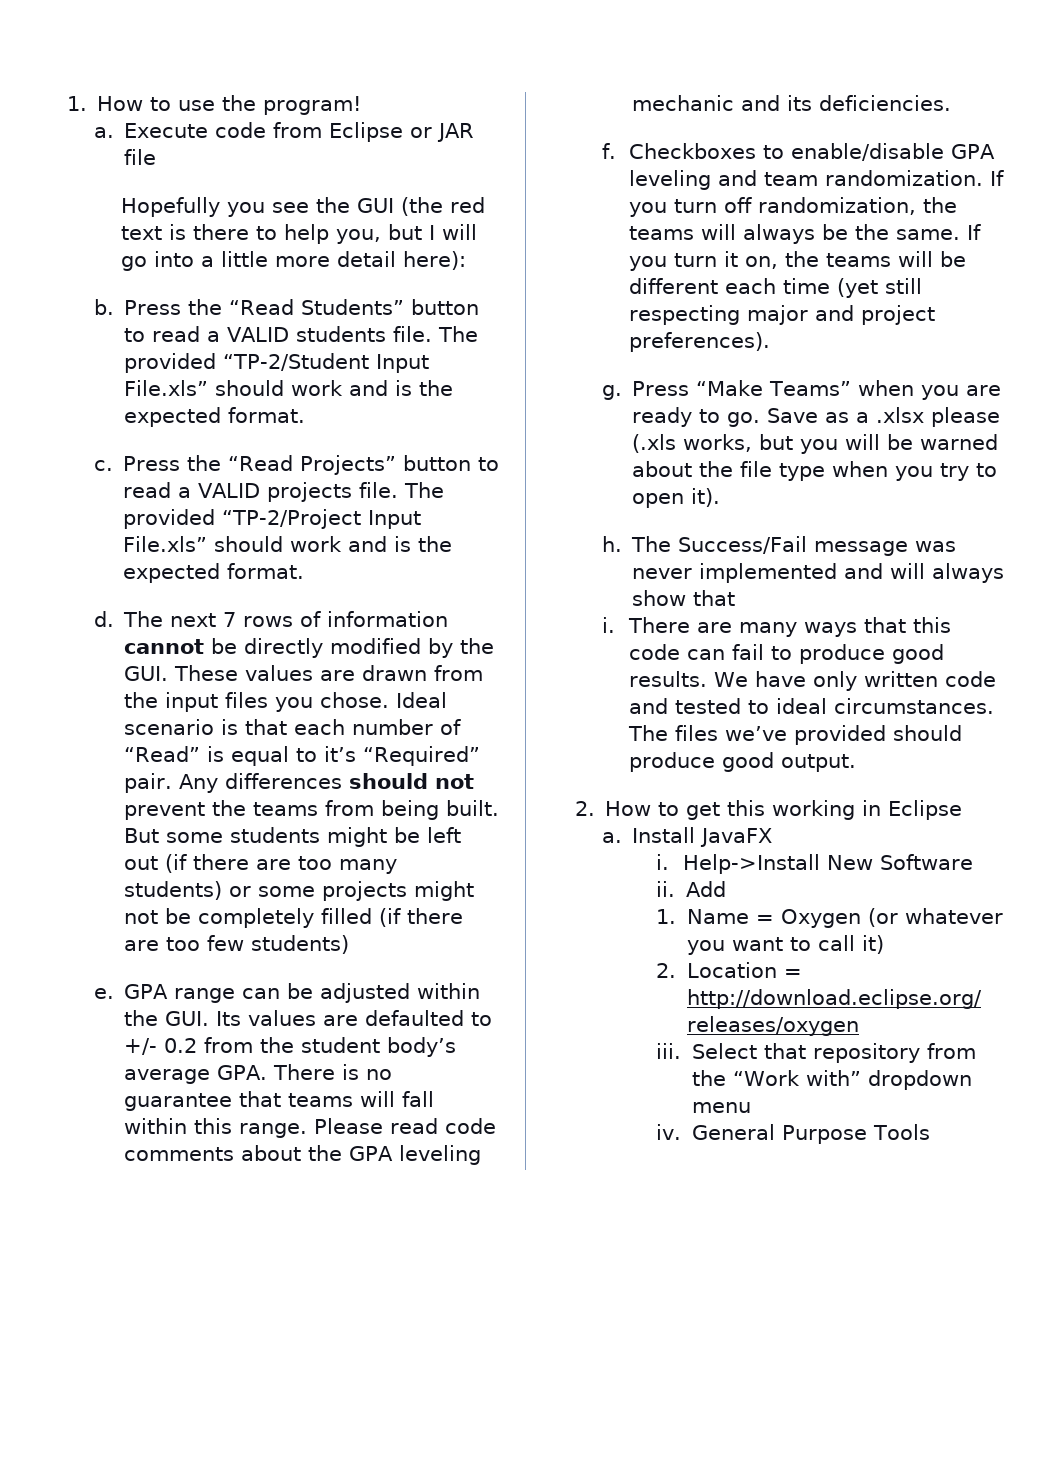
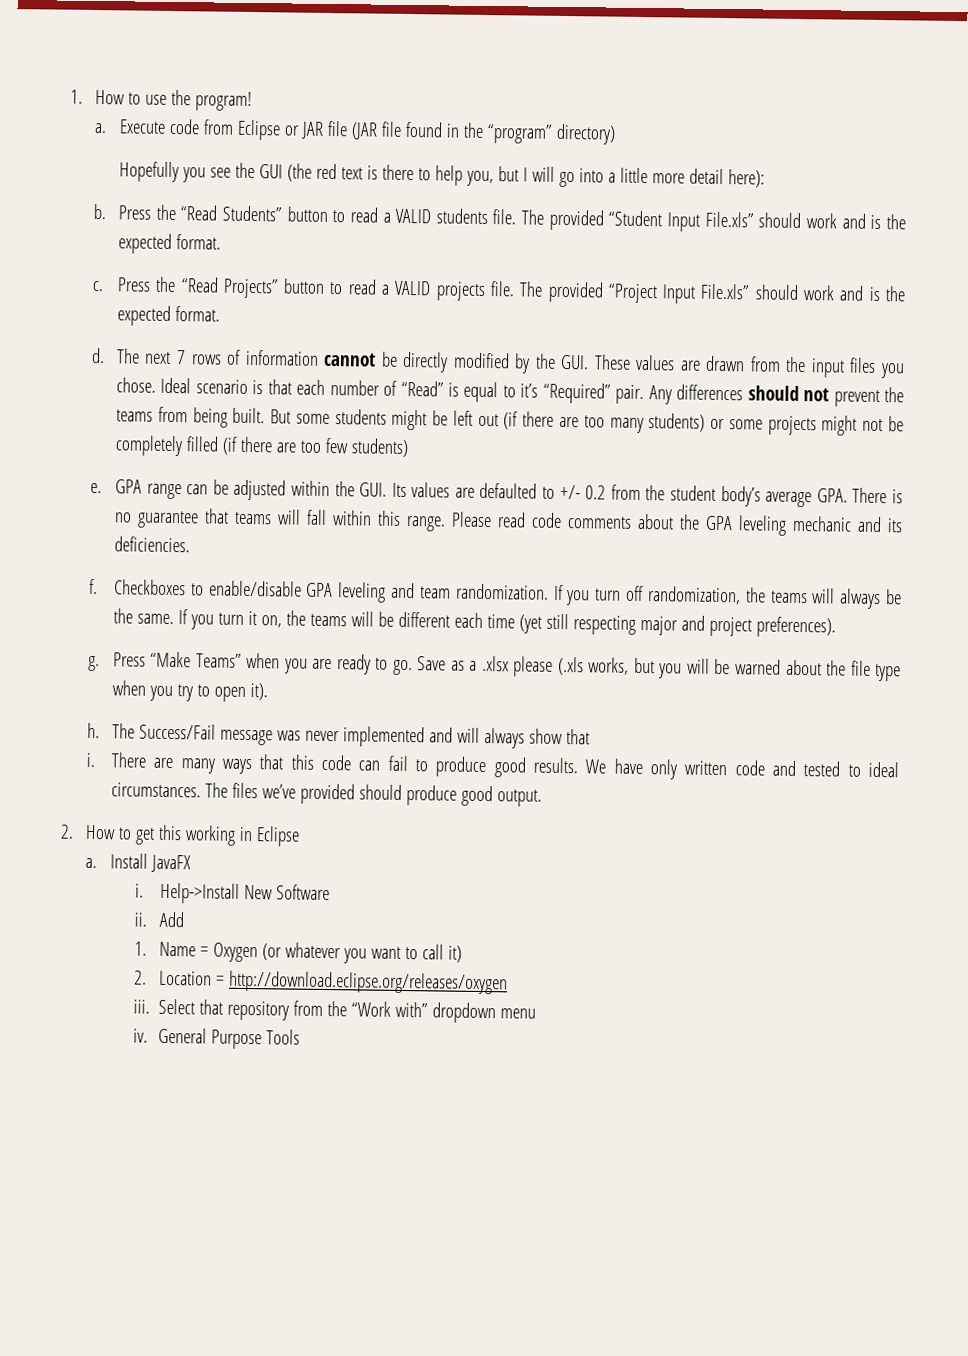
- Execute code from Eclipse or JAR file
+ Execute code from Eclipse or JAR file (JAR file found in the “program” directory)
- The provided “TP-2/Student Input File.xls” should work and is the expected format.
+ The provided “Student Input File.xls” should work and is the expected format.
- The provided “TP-2/Project Input File.xls” should work and is the expected format.
+ The provided “Project Input File.xls” should work and is the expected format.

